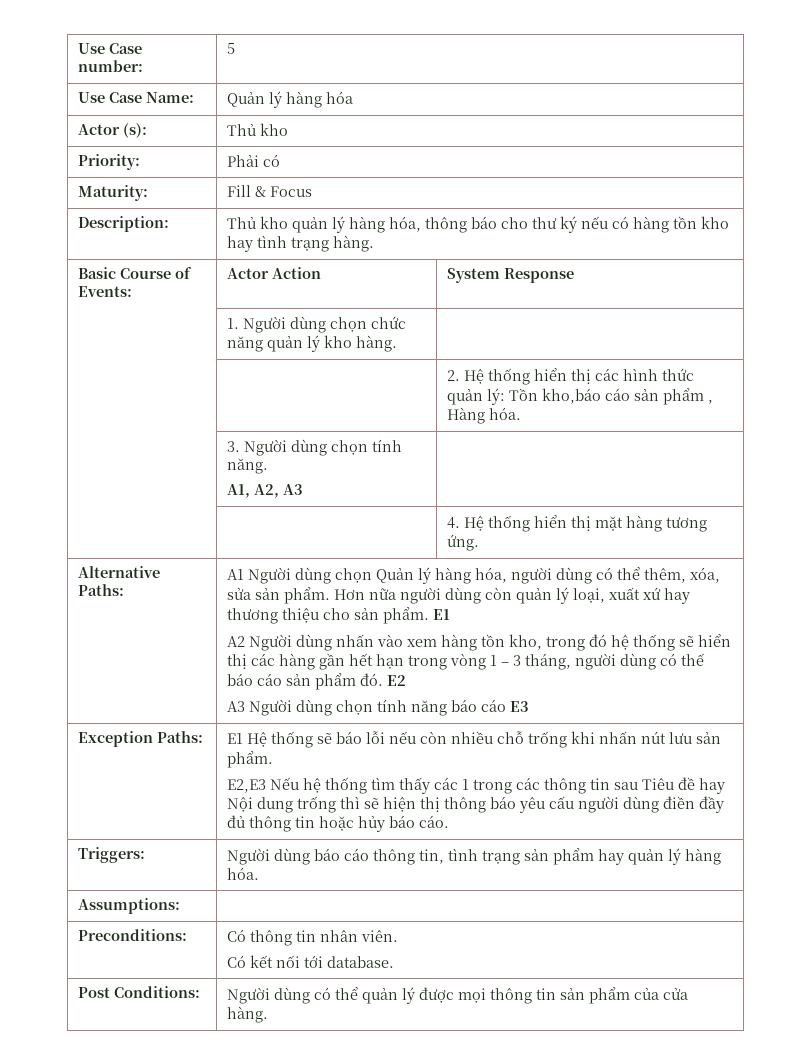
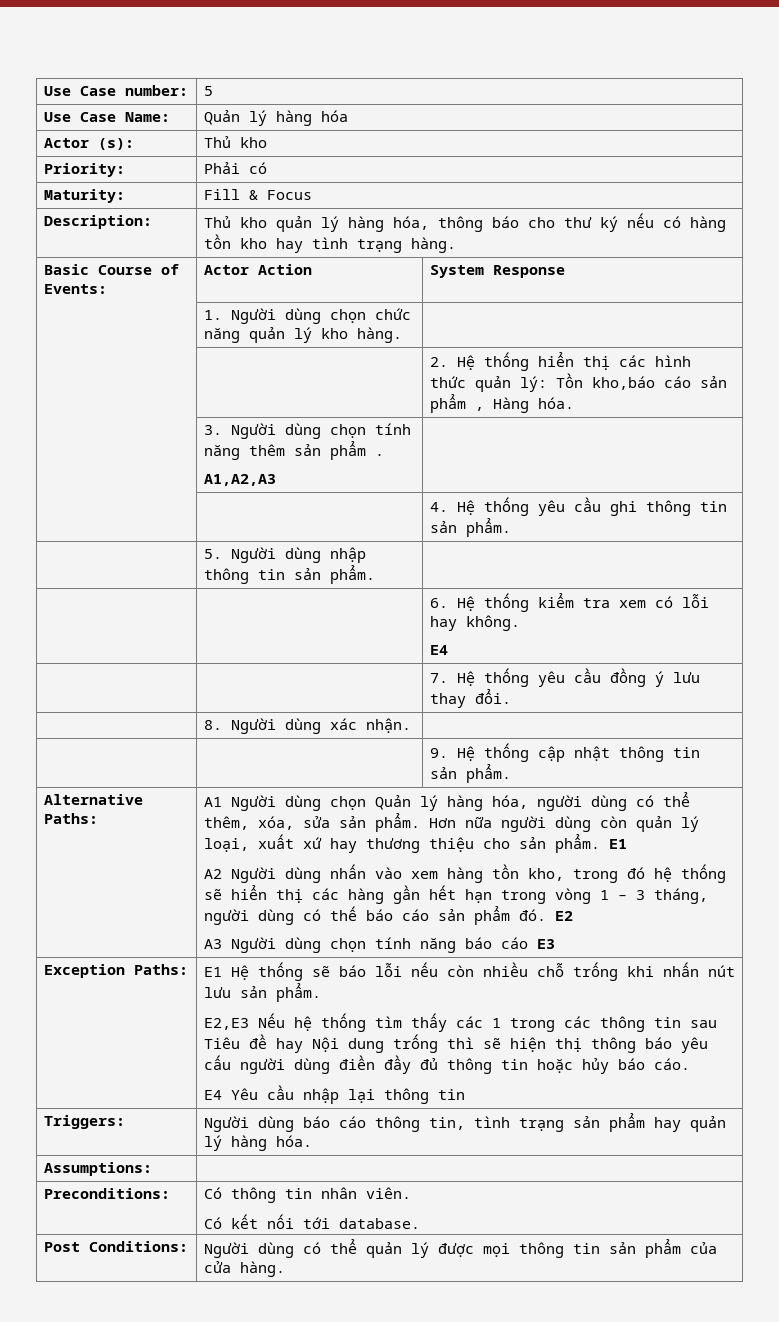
- | 3. Người dùng chọn tính năng.
- A1, A2, A3 |
- | | 4. Hệ thống hiển thị mặt hàng tương ứng.
+ | 3. Người dùng chọn tính năng thêm sản phẩm .
+ A1,A2,A3 |
+ | | 4. Hệ thống yêu cầu ghi thông tin sản phẩm.
+ | 5. Người dùng nhập thông tin sản phẩm. |
+ | | 6. Hệ thống kiểm tra xem có lỗi hay không.
+ E4
+ | | 7. Hệ thống yêu cầu đồng ý lưu thay đổi.
+ | 8. Người dùng xác nhận. |
+ | | 9. Hệ thống cập nhật thông tin sản phẩm.
+ E4 Yêu cầu nhập lại thông tin

